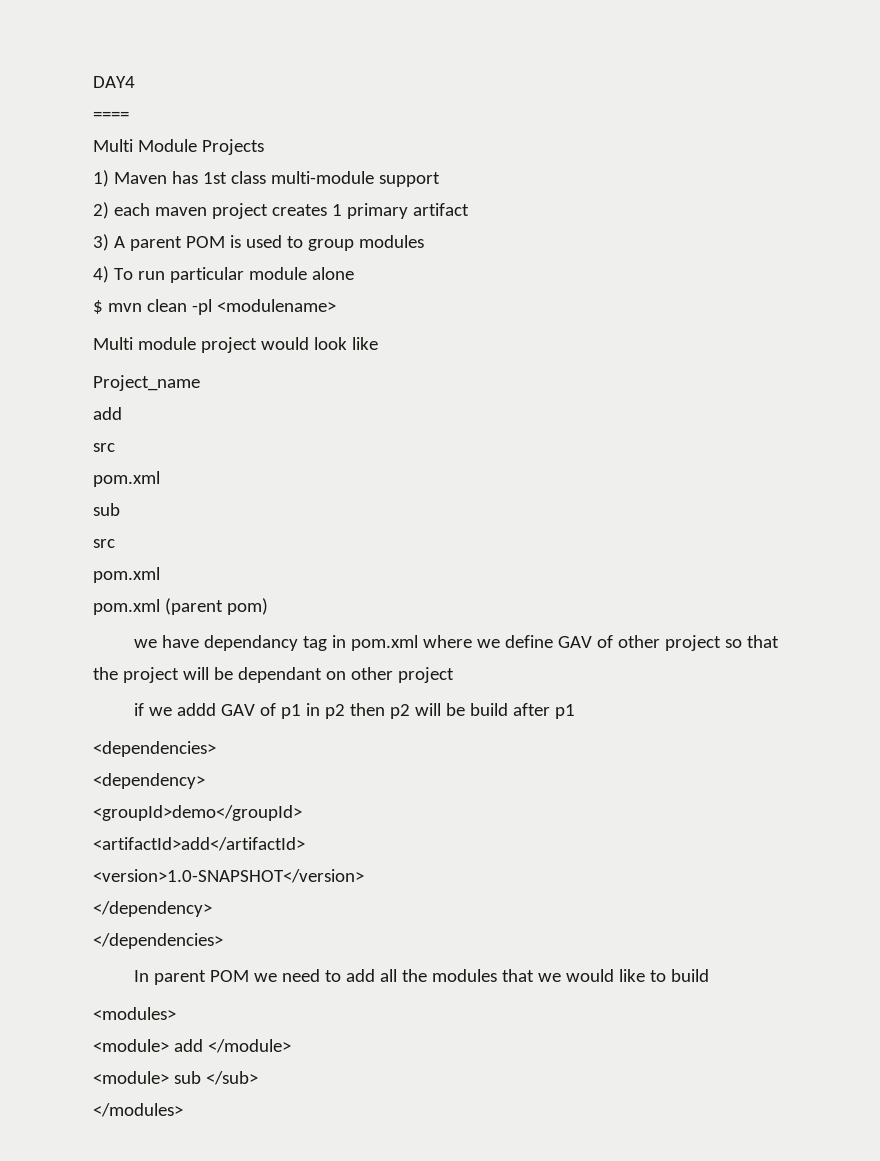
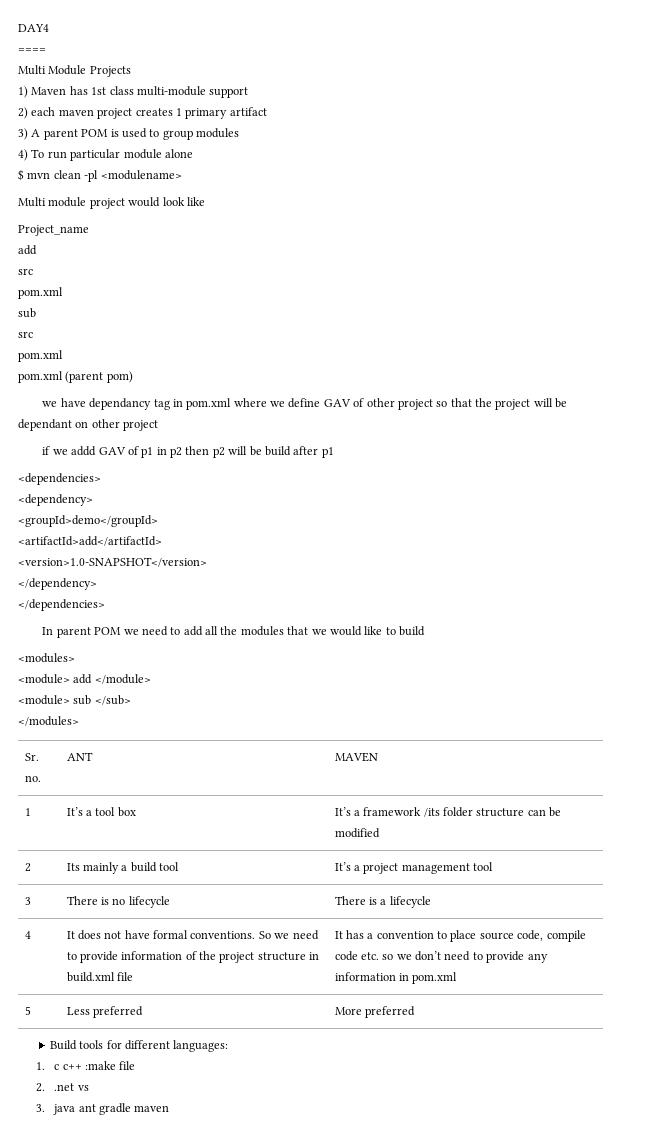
+ Sr. no. | ANT | MAVEN
+ 1 | It’s a tool box | It’s a framework /its folder structure can be modified
+ 2 | Its mainly a build tool | It’s a project management tool
+ 3 | There is no lifecycle | There is a lifecycle
+ 4 | It does not have formal conventions. So we need to provide information of the project structure in build.xml file | It has a convention to place source code, compile code etc. so we don’t need to provide any information in pom.xml
+ 5 | Less preferred | More preferred
+ Build tools for different languages:
+ 1. c c++ :make file
+ 2. .net vs
+ 3. java ant gradle maven

